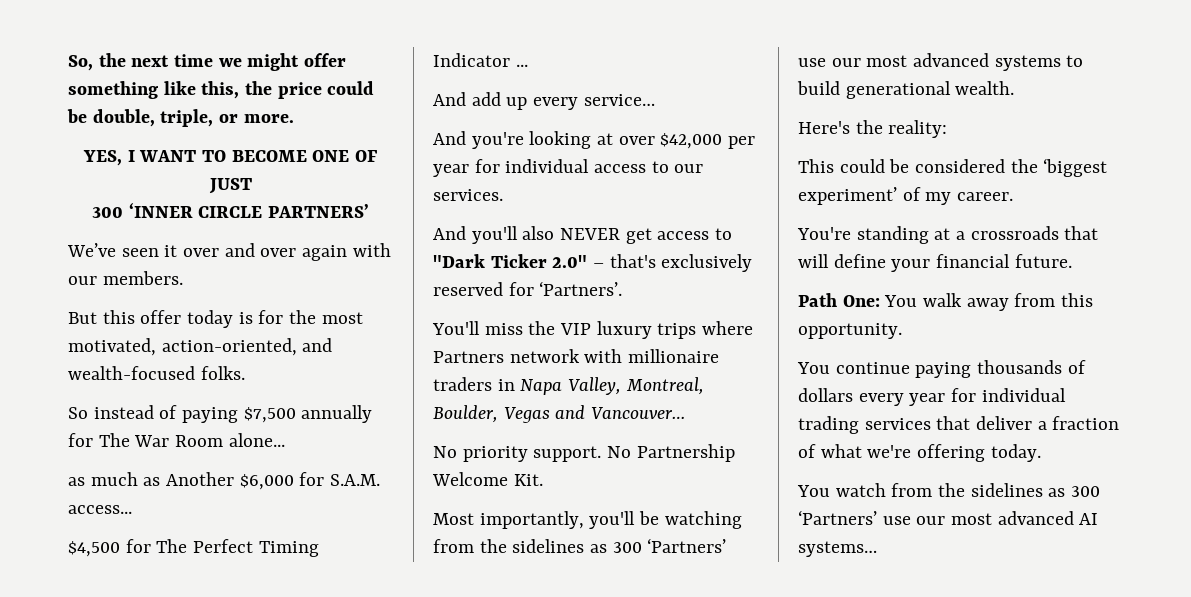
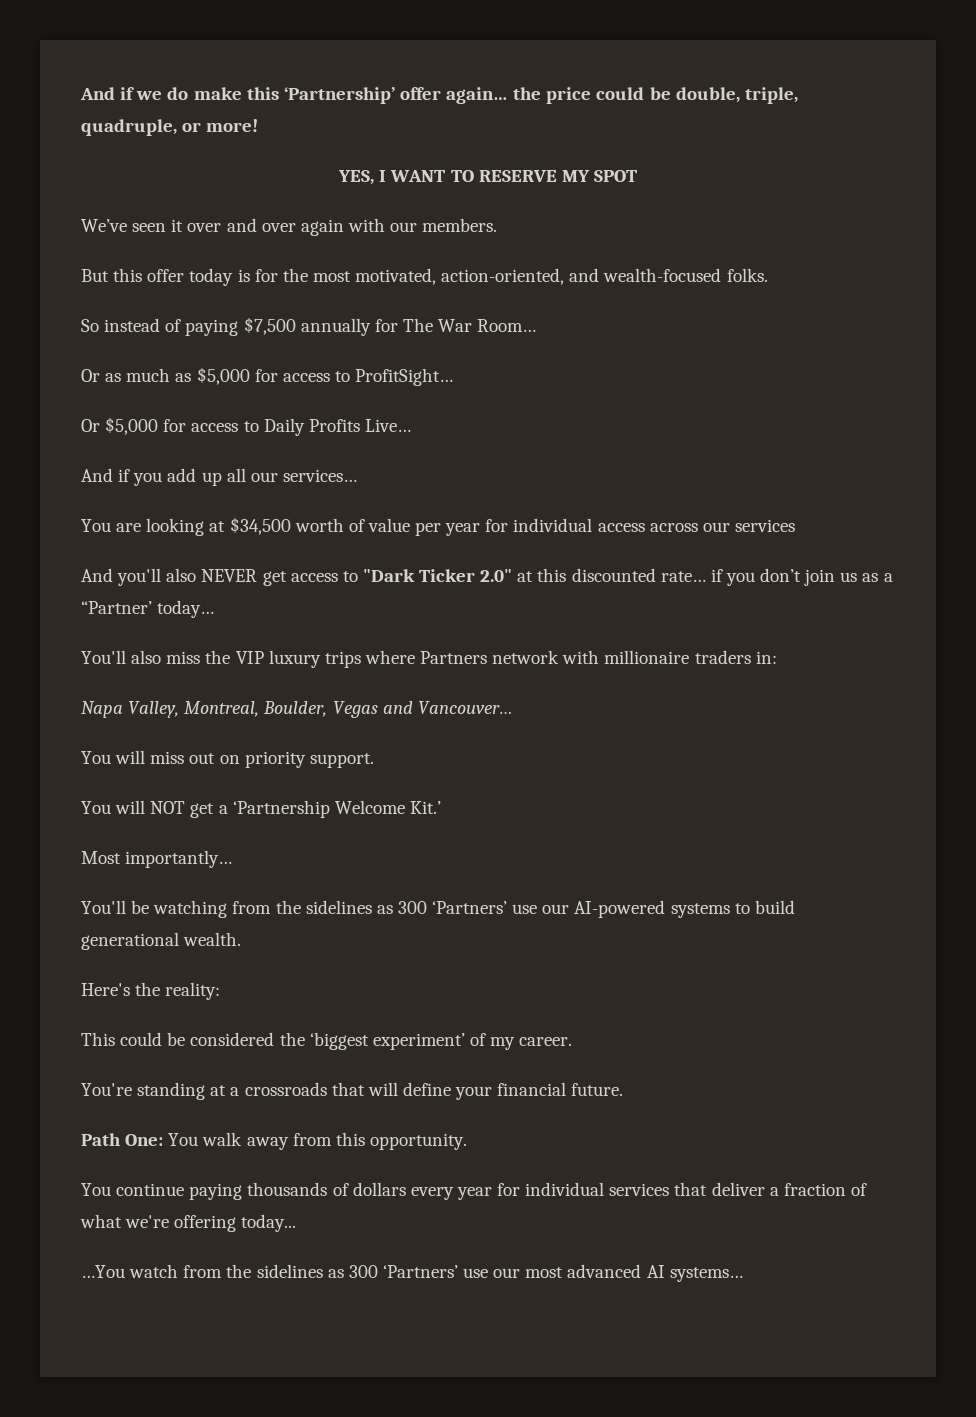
- So, the next time we might offer something like this, the price could be double, triple, or more.
+ And if we do make this ‘Partnership’ offer again… the price could be double, triple, quadruple, or more!
- YES, I WANT TO BECOME ONE OF JUST
- 300 ‘INNER CIRCLE PARTNERS’
+ YES, I WANT TO RESERVE MY SPOT
- So instead of paying $7,500 annually for The War Room alone...
- as much as Another $6,000 for S.A.M. access...
- $4,500 for The Perfect Timing Indicator ...
- And add up every service…
- And you're looking at over $42,000 per year for individual access to our services.
+ So instead of paying $7,500 annually for The War Room…
+ Or as much as $5,000 for access to ProfitSight…
+ Or $5,000 for access to Daily Profits Live…
+ And if you add up all our services…
+ You are looking at $34,500 worth of value per year for individual access across our services
- And you'll also NEVER get access to "Dark Ticker 2.0" – that's exclusively reserved for ‘Partners’.
- You'll miss the VIP luxury trips where Partners network with millionaire traders in Napa Valley, Montreal, Boulder, Vegas and Vancouver…
+ And you'll also NEVER get access to "Dark Ticker 2.0" at this discounted rate… if you don’t join us as a “Partner’ today…
+ You'll also miss the VIP luxury trips where Partners network with millionaire traders in:
+ Napa Valley, Montreal, Boulder, Vegas and Vancouver…
- No priority support. No Partnership Welcome Kit.
+ You will miss out on priority support.
+ You will NOT get a ‘Partnership Welcome Kit.’
- Most importantly, you'll be watching from the sidelines as 300 ‘Partners’ use our most advanced systems to build generational wealth.
+ Most importantly…
+ You'll be watching from the sidelines as 300 ‘Partners’ use our AI-powered systems to build generational wealth.
- You continue paying thousands of dollars every year for individual trading services that deliver a fraction of what we're offering today.
- You watch from the sidelines as 300 ‘Partners’ use our most advanced AI systems…
+ You continue paying thousands of dollars every year for individual services that deliver a fraction of what we're offering today...
+ …You watch from the sidelines as 300 ‘Partners’ use our most advanced AI systems…

